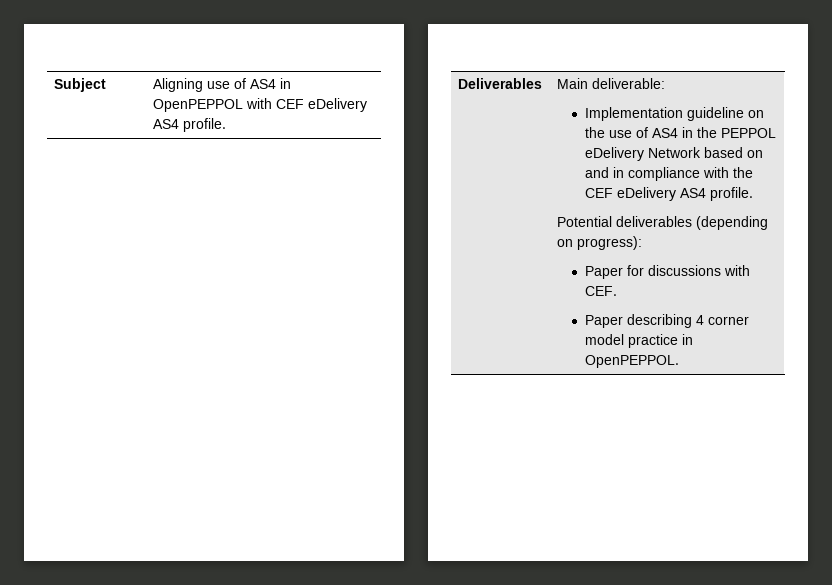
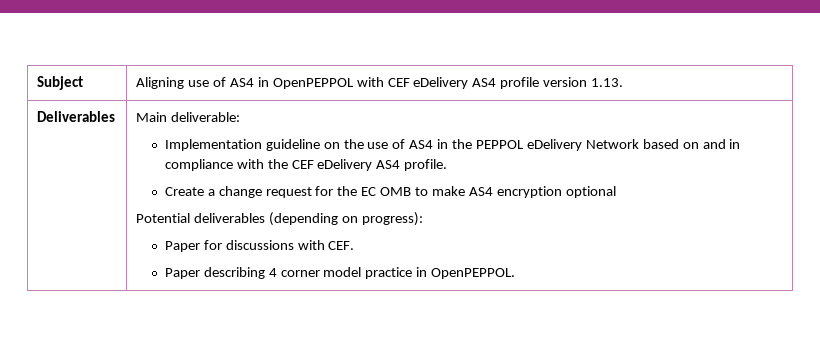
- Subject | Aligning use of AS4 in OpenPEPPOL with CEF eDelivery AS4 profile.
+ Subject | Aligning use of AS4 in OpenPEPPOL with CEF eDelivery AS4 profile version 1.13.
+ Create a change request for the EC OMB to make AS4 encryption optional

